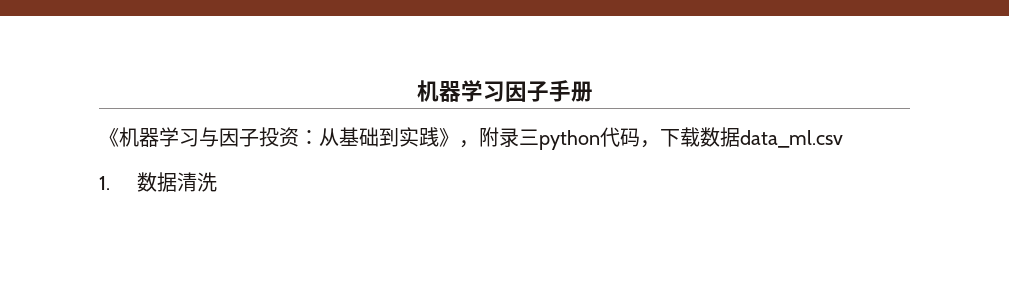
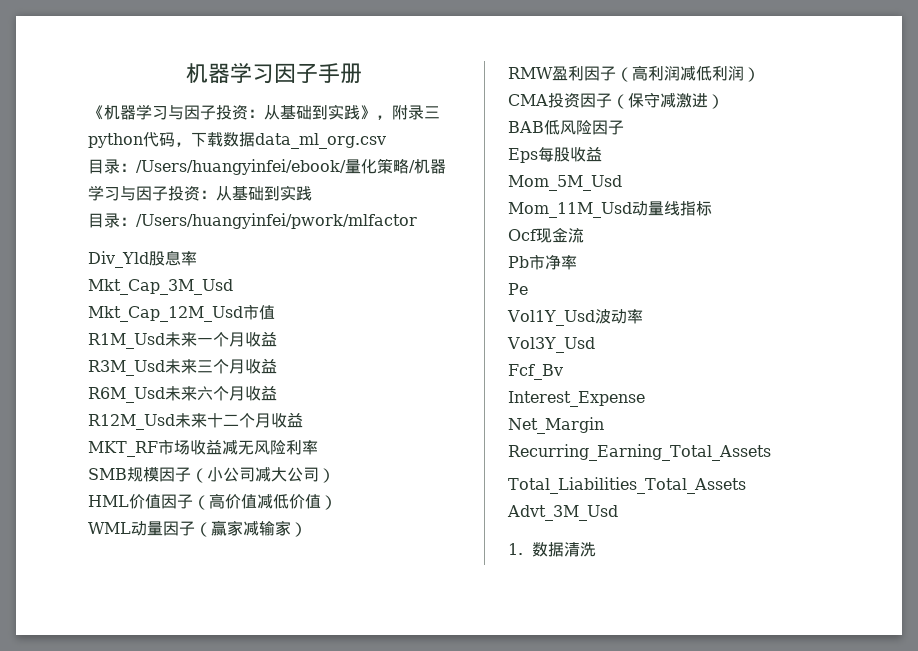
- 《机器学习与因子投资：从基础到实践》，附录三python代码，下载数据data_ml.csv
+ 《机器学习与因子投资：从基础到实践》，附录三python代码，下载数据data_ml_org.csv
+ 目录：/Users/huangyinfei/ebook/量化策略/机器学习与因子投资：从基础到实践
+ 目录：/Users/huangyinfei/pwork/mlfactor
+ Div_Yld股息率
+ Mkt_Cap_3M_Usd
+ Mkt_Cap_12M_Usd市值
+ R1M_Usd未来一个月收益
+ R3M_Usd未来三个月收益
+ R6M_Usd未来六个月收益
+ R12M_Usd未来十二个月收益
+ MKT_RF市场收益减无风险利率
+ SMB规模因子（小公司减大公司）
+ HML价值因子（高价值减低价值）
+ WML动量因子（赢家减输家）
+ RMW盈利因子（高利润减低利润）
+ CMA投资因子（保守减激进）
+ BAB低风险因子
+ Eps每股收益
+ Mom_5M_Usd
+ Mom_11M_Usd动量线指标
+ Ocf现金流
+ Pb市净率
+ Pe
+ Vol1Y_Usd波动率
+ Vol3Y_Usd
+ Fcf_Bv
+ Interest_Expense
+ Net_Margin
+ Recurring_Earning_Total_Assets
+ Total_Liabilities_Total_Assets
+ Advt_3M_Usd

